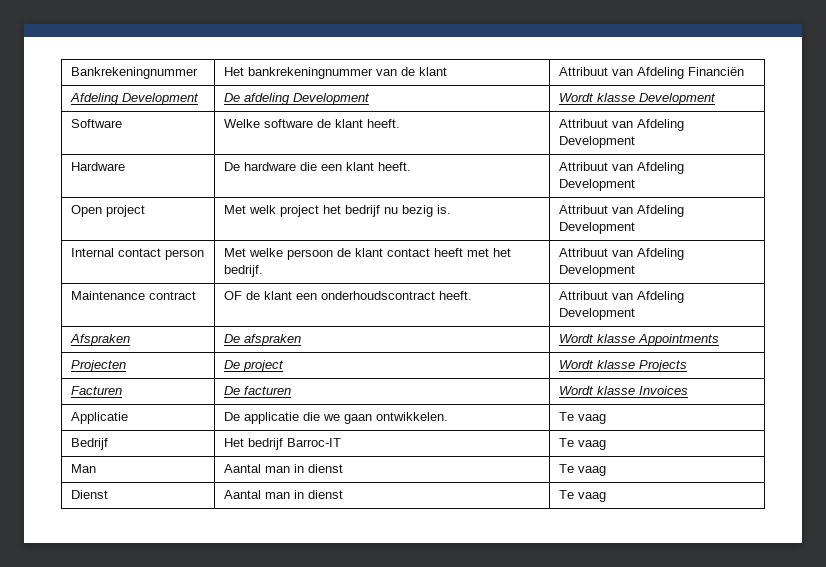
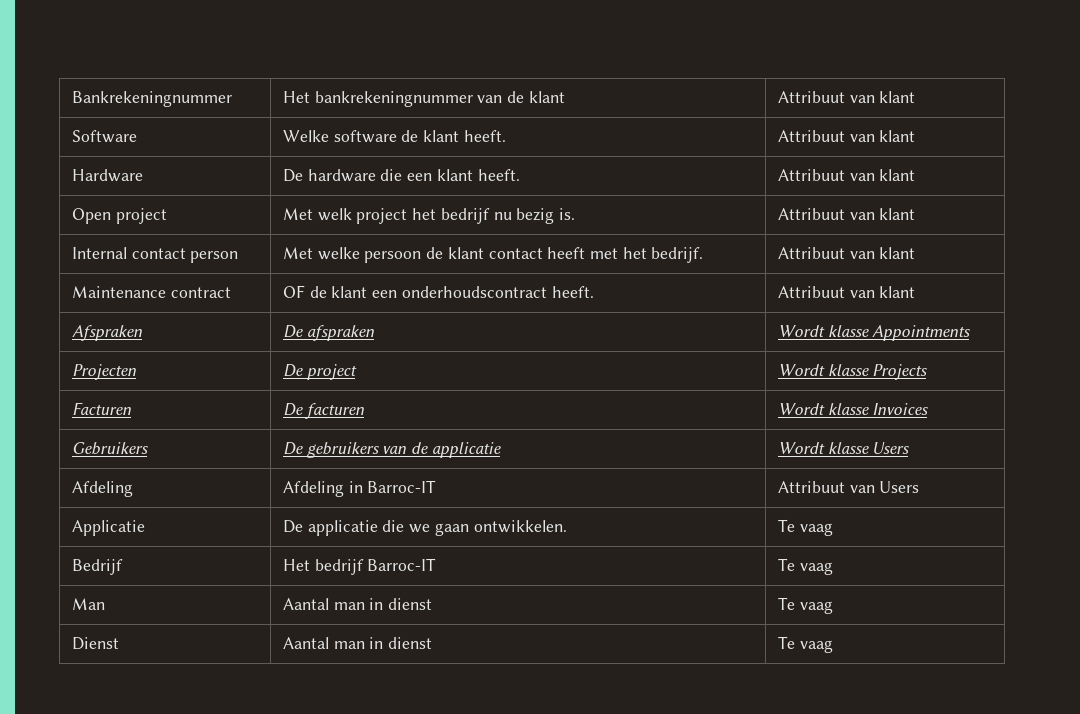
- Bankrekeningnummer | Het bankrekeningnummer van de klant | Attribuut van Afdeling Financiën
- Afdeling Development | De afdeling Development | Wordt klasse Development
+ Bankrekeningnummer | Het bankrekeningnummer van de klant | Attribuut van klant
- Software | Welke software de klant heeft. | Attribuut van Afdeling Development
+ Software | Welke software de klant heeft. | Attribuut van klant
- Hardware | De hardware die een klant heeft. | Attribuut van Afdeling Development
+ Hardware | De hardware die een klant heeft. | Attribuut van klant
- Open project | Met welk project het bedrijf nu bezig is. | Attribuut van Afdeling Development
+ Open project | Met welk project het bedrijf nu bezig is. | Attribuut van klant
- Internal contact person | Met welke persoon de klant contact heeft met het bedrijf. | Attribuut van Afdeling Development
+ Internal contact person | Met welke persoon de klant contact heeft met het bedrijf. | Attribuut van klant
- Maintenance contract | OF de klant een onderhoudscontract heeft. | Attribuut van Afdeling Development
+ Maintenance contract | OF de klant een onderhoudscontract heeft. | Attribuut van klant
+ Gebruikers | De gebruikers van de applicatie | Wordt klasse Users
+ Afdeling | Afdeling in Barroc-IT | Attribuut van Users

